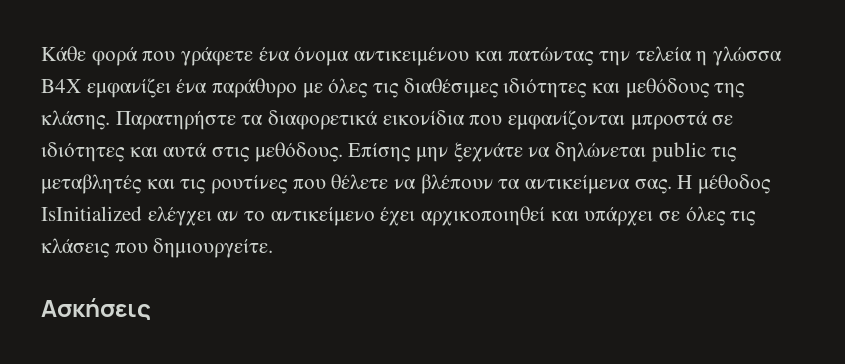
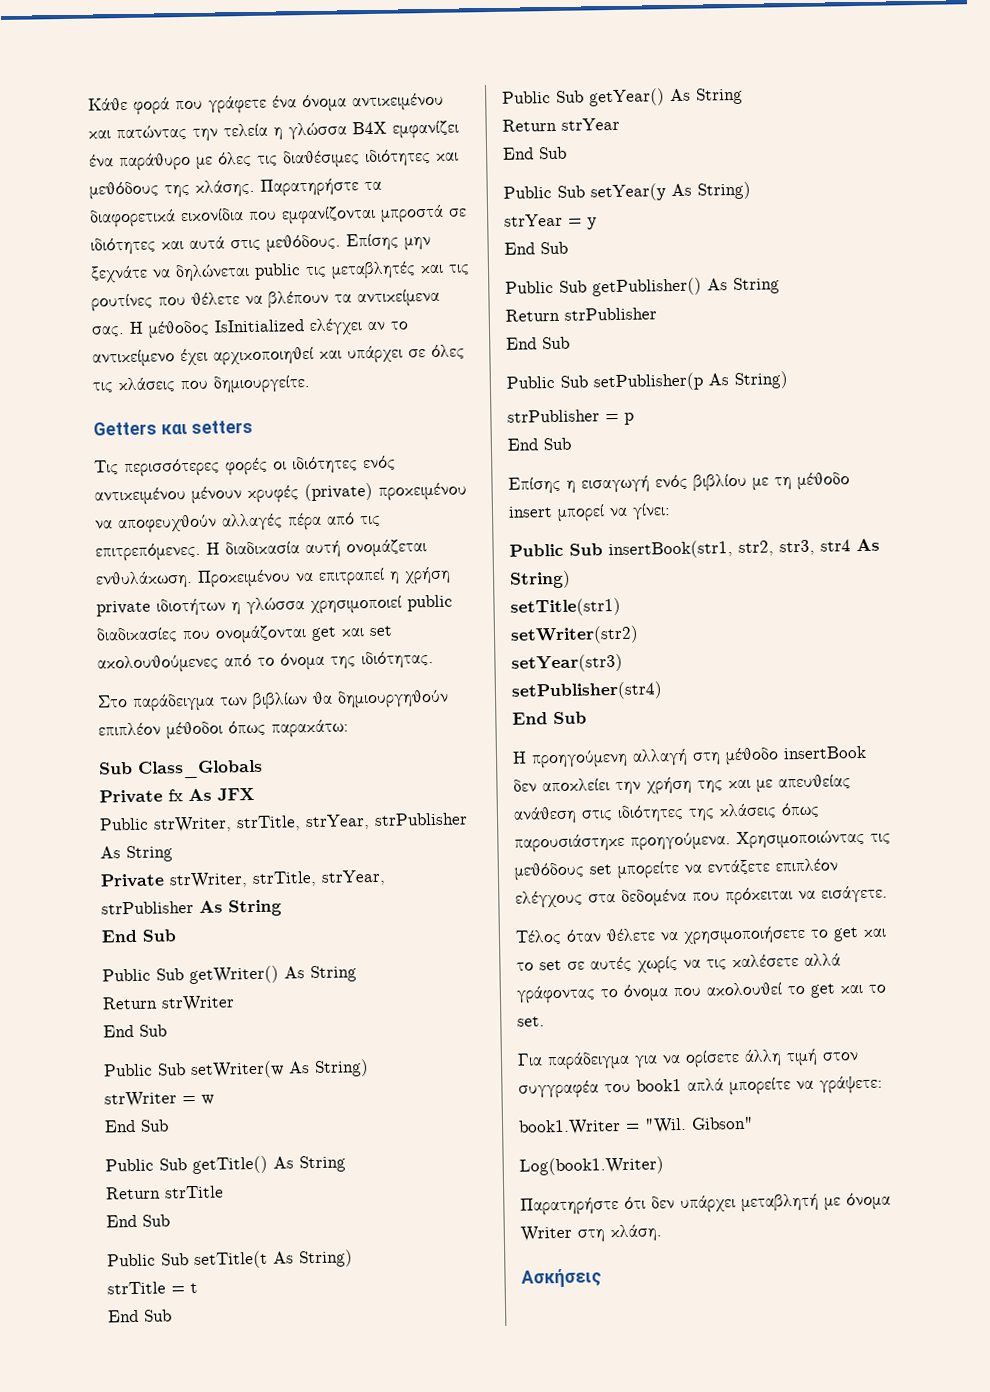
+ Getters και setters
+ Τις περισσότερες φορές οι ιδιότητες ενός αντικειμένου μένουν κρυφές (private) προκειμένου να αποφευχθούν αλλαγές πέρα από τις επιτρεπόμενες. Η διαδικασία αυτή ονομάζεται ενθυλάκωση. Προκειμένου να επιτραπεί η χρήση private ιδιοτήτων η γλώσσα χρησιμοποιεί public διαδικασίες που ονομάζονται get και set ακολουθούμενες από το όνομα της ιδιότητας.
+ Στο παράδειγμα των βιβλίων θα δημιουργηθούν επιπλέον μέθοδοι όπως παρακάτω:
+ Sub Class_Globals
+ Private fx As JFX
+ Public strWriter, strTitle, strYear, strPublisher As String
+ Private strWriter, strTitle, strYear, strPublisher As String
+ End Sub
+ Public Sub getWriter() As String
+ Return strWriter
+ End Sub
+ Public Sub setWriter(w As String)
+ strWriter = w
+ End Sub
+ Public Sub getTitle() As String
+ Return strTitle
+ End Sub
+ Public Sub setTitle(t As String)
+ strTitle = t
+ End Sub
+ Public Sub getYear() As String
+ Return strYear
+ End Sub
+ Public Sub setYear(y As String)
+ strYear = y
+ End Sub
+ Public Sub getPublisher() As String
+ Return strPublisher
+ End Sub
+ Public Sub setPublisher(p As String)
+ strPublisher = p
+ End Sub
+ Επίσης η εισαγωγή ενός βιβλίου με τη μέθοδο insert μπορεί να γίνει:
+ Public Sub insertBook(str1, str2, str3, str4 As String)
+ setTitle(str1)
+ setWriter(str2)
+ setYear(str3)
+ setPublisher(str4)
+ End Sub
+ Η προηγούμενη αλλαγή στη μέθοδο insertBook δεν αποκλείει την χρήση της και με απευθείας ανάθεση στις ιδιότητες της κλάσεις όπως παρουσιάστηκε προηγούμενα. Χρησιμοποιώντας τις μεθόδους set μπορείτε να εντάξετε επιπλέον ελέγχους στα δεδομένα που πρόκειται να εισάγετε.
+ Τέλος όταν θέλετε να χρησιμοποιήσετε το get και το set σε αυτές χωρίς να τις καλέσετε αλλά γράφοντας το όνομα που ακολουθεί το get και το set.
+ Για παράδειγμα για να ορίσετε άλλη τιμή στον συγγραφέα του book1 απλά μπορείτε να γράψετε:
+ book1.Writer = "Wil. Gibson"
+ Log(book1.Writer)
+ Παρατηρήστε ότι δεν υπάρχει μεταβλητή με όνομα Writer στη κλάση.

